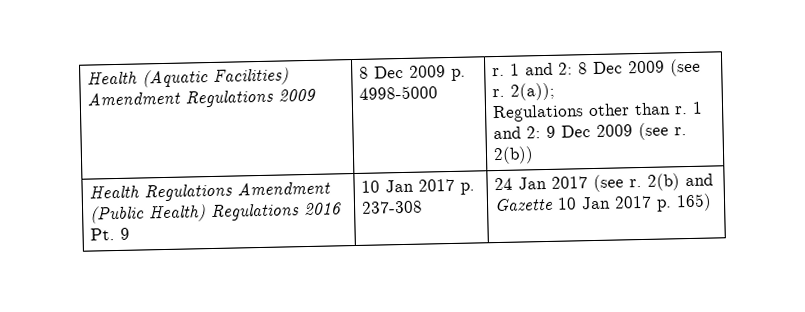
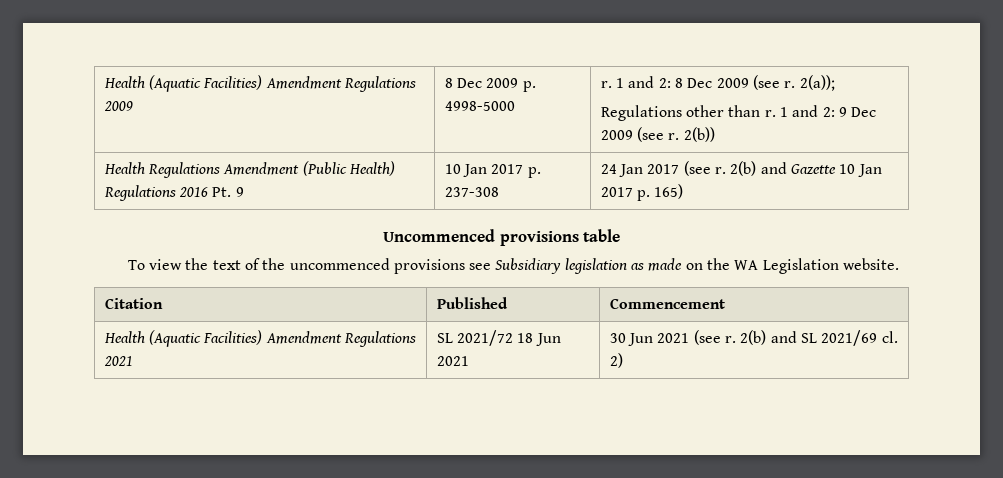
+ Uncommenced provisions table
+ To view the text of the uncommenced provisions see Subsidiary legislation as made on the WA Legislation website.
+ Citation | Published | Commencement
+ Health (Aquatic Facilities) Amendment Regulations 2021 | SL 2021/72 18 Jun 2021 | 30 Jun 2021 (see r. 2(b) and SL 2021/69 cl. 2)

